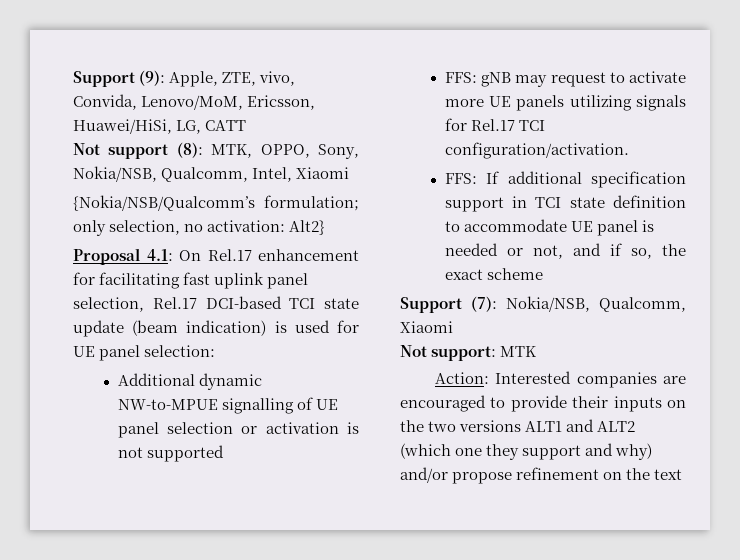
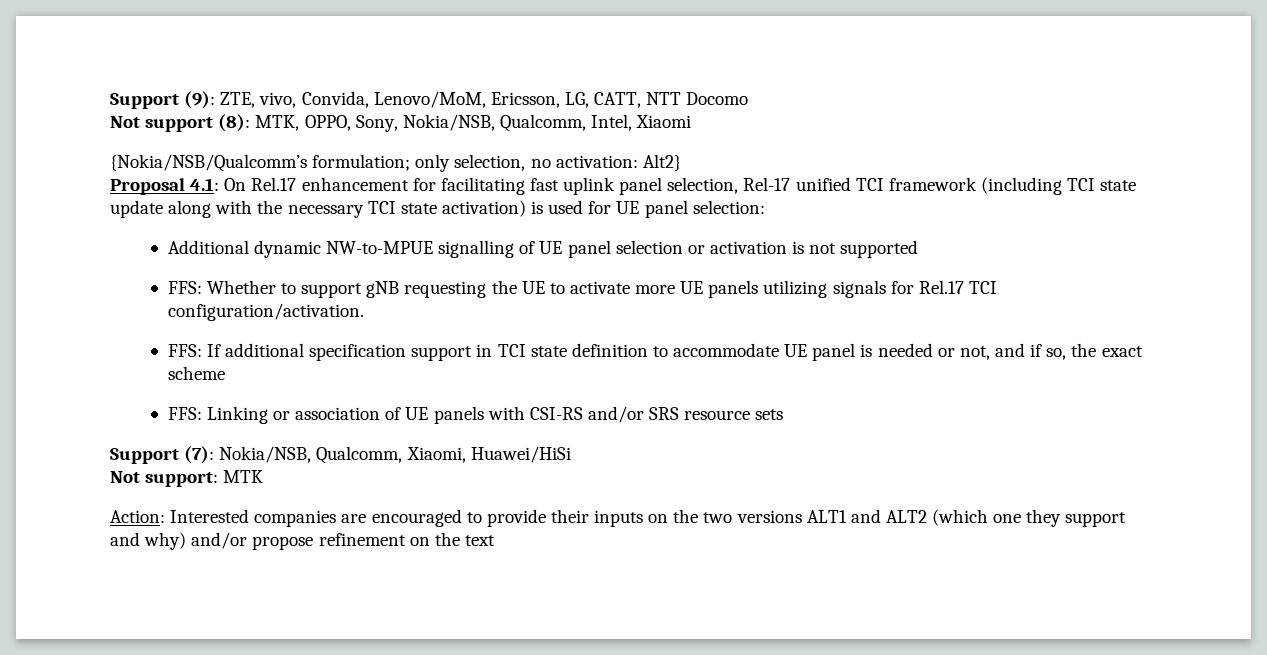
- Support (9): Apple, ZTE, vivo, Convida, Lenovo/MoM, Ericsson, Huawei/HiSi, LG, CATT
+ Support (9): ZTE, vivo, Convida, Lenovo/MoM, Ericsson, LG, CATT, NTT Docomo
- Proposal 4.1: On Rel.17 enhancement for facilitating fast uplink panel selection, Rel.17 DCI-based TCI state update (beam indication) is used for UE panel selection:
+ Proposal 4.1: On Rel.17 enhancement for facilitating fast uplink panel selection, Rel-17 unified TCI framework (including TCI state update along with the necessary TCI state activation) is used for UE panel selection:
- FFS: gNB may request to activate more UE panels utilizing signals for Rel.17 TCI configuration/activation.
+ FFS: Whether to support gNB requesting the UE to activate more UE panels utilizing signals for Rel.17 TCI configuration/activation.
+ FFS: Linking or association of UE panels with CSI-RS and/or SRS resource sets
- Support (7): Nokia/NSB, Qualcomm, Xiaomi
+ Support (7): Nokia/NSB, Qualcomm, Xiaomi, Huawei/HiSi

